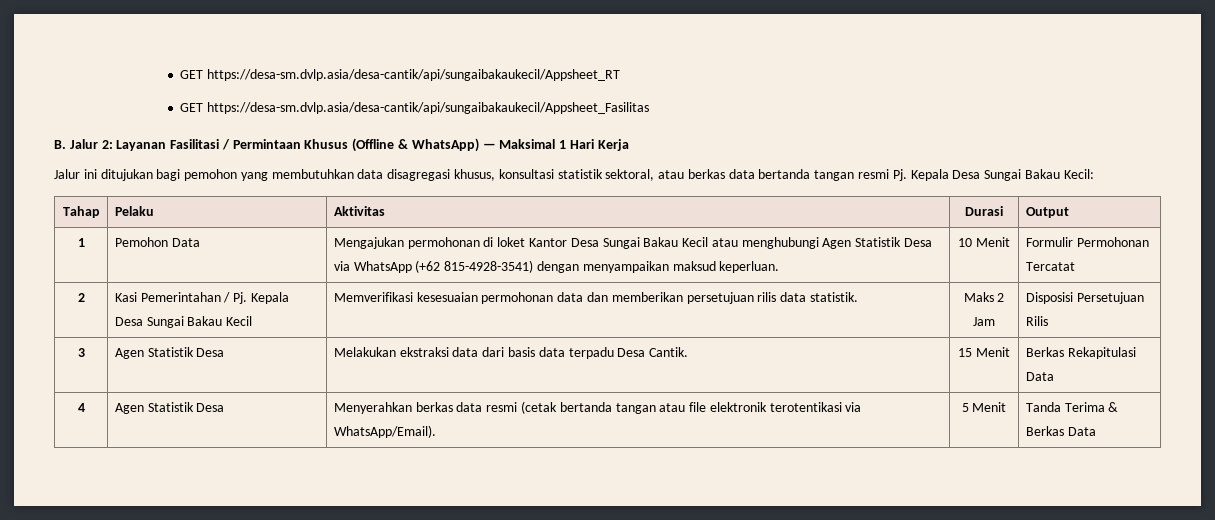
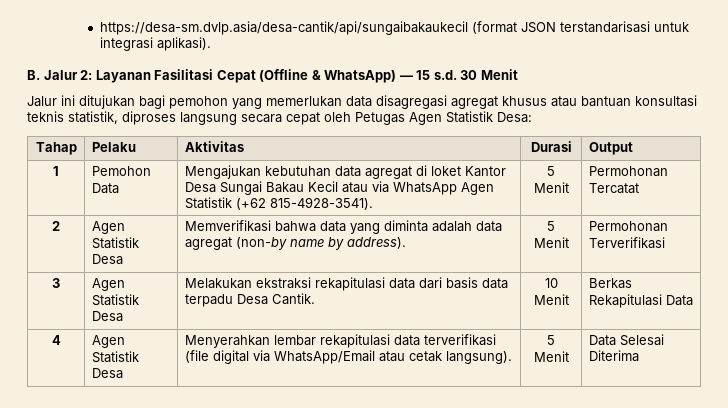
- GET https://desa-sm.dvlp.asia/desa-cantik/api/sungaibakaukecil/Appsheet_RT
- GET https://desa-sm.dvlp.asia/desa-cantik/api/sungaibakaukecil/Appsheet_Fasilitas
+ https://desa-sm.dvlp.asia/desa-cantik/api/sungaibakaukecil (format JSON terstandarisasi untuk integrasi aplikasi).
- B. Jalur 2: Layanan Fasilitasi / Permintaan Khusus (Offline & WhatsApp) — Maksimal 1 Hari Kerja
+ B. Jalur 2: Layanan Fasilitasi Cepat (Offline & WhatsApp) — 15 s.d. 30 Menit
- Jalur ini ditujukan bagi pemohon yang membutuhkan data disagregasi khusus, konsultasi statistik sektoral, atau berkas data bertanda tangan resmi Pj. Kepala Desa Sungai Bakau Kecil:
+ Jalur ini ditujukan bagi pemohon yang memerlukan data disagregasi agregat khusus atau bantuan konsultasi teknis statistik, diproses langsung secara cepat oleh Petugas Agen Statistik Desa:
- 1 | Pemohon Data | Mengajukan permohonan di loket Kantor Desa Sungai Bakau Kecil atau menghubungi Agen Statistik Desa via WhatsApp (+62 815-4928-3541) dengan menyampaikan maksud keperluan. | 10 Menit | Formulir Permohonan Tercatat
+ 1 | Pemohon Data | Mengajukan kebutuhan data agregat di loket Kantor Desa Sungai Bakau Kecil atau via WhatsApp Agen Statistik (+62 815-4928-3541). | 5 Menit | Permohonan Tercatat
- 2 | Kasi Pemerintahan / Pj. Kepala Desa Sungai Bakau Kecil | Memverifikasi kesesuaian permohonan data dan memberikan persetujuan rilis data statistik. | Maks 2 Jam | Disposisi Persetujuan Rilis
+ 2 | Agen Statistik Desa | Memverifikasi bahwa data yang diminta adalah data agregat (non-by name by address). | 5 Menit | Permohonan Terverifikasi
- 3 | Agen Statistik Desa | Melakukan ekstraksi data dari basis data terpadu Desa Cantik. | 15 Menit | Berkas Rekapitulasi Data
+ 3 | Agen Statistik Desa | Melakukan ekstraksi rekapitulasi data dari basis data terpadu Desa Cantik. | 10 Menit | Berkas Rekapitulasi Data
- 4 | Agen Statistik Desa | Menyerahkan berkas data resmi (cetak bertanda tangan atau file elektronik terotentikasi via WhatsApp/Email). | 5 Menit | Tanda Terima & Berkas Data
+ 4 | Agen Statistik Desa | Menyerahkan lembar rekapitulasi data terverifikasi (file digital via WhatsApp/Email atau cetak langsung). | 5 Menit | Data Selesai Diterima

